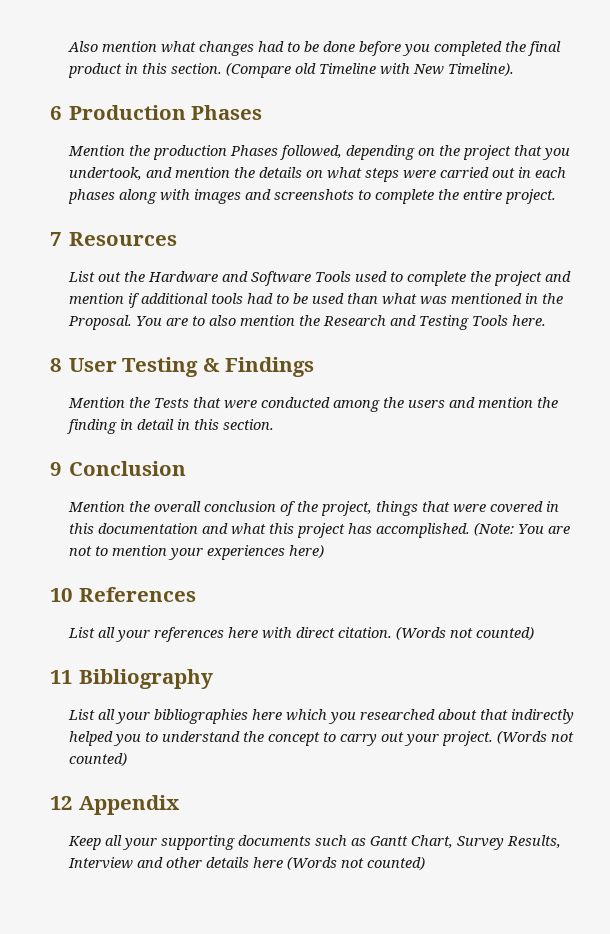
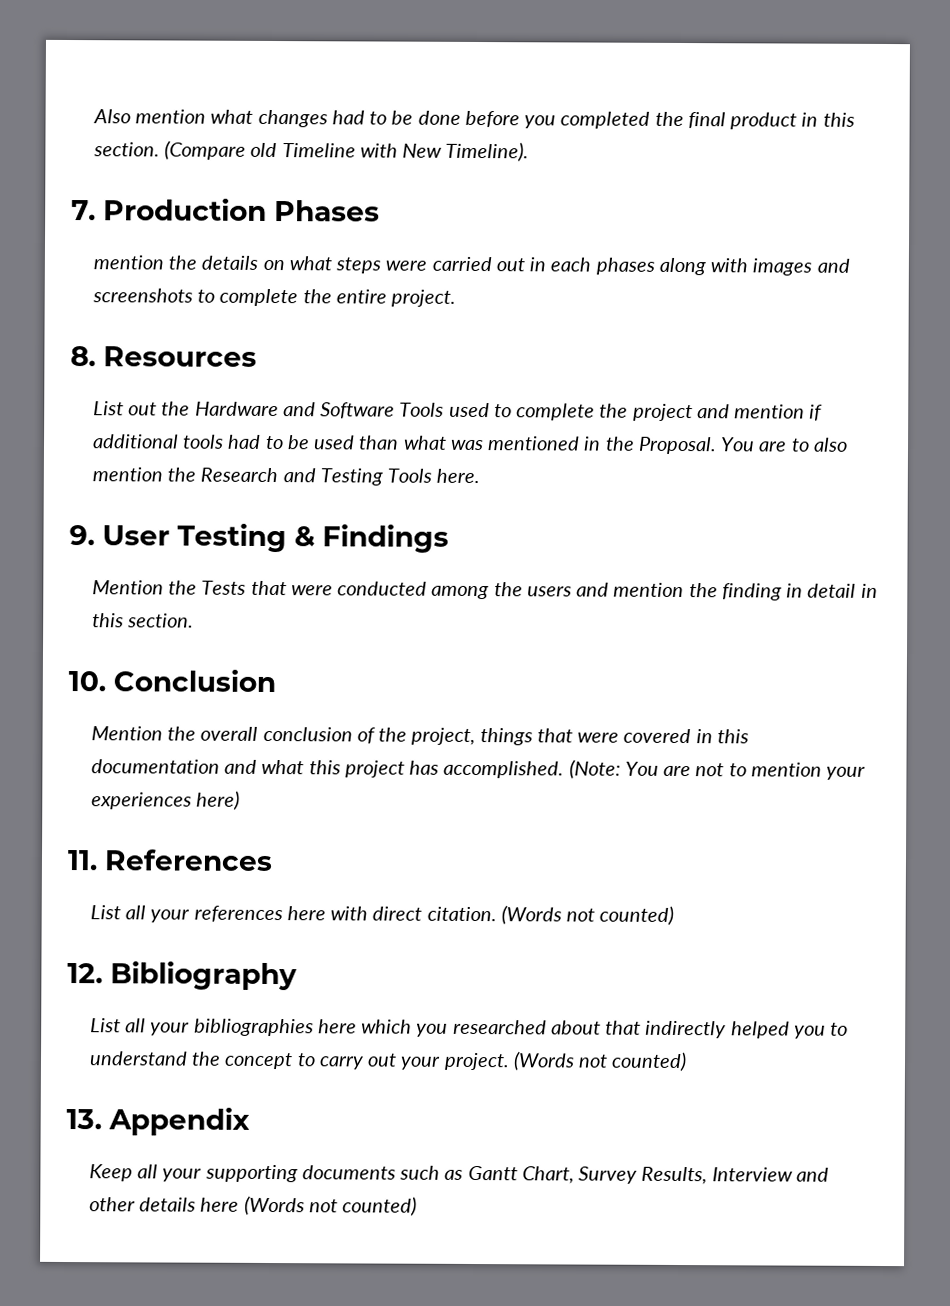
- 6 Production Phases
+ 7. Production Phases
- Mention the production Phases followed, depending on the project that you undertook, and mention the details on what steps were carried out in each phases along with images and screenshots to complete the entire project.
+ mention the details on what steps were carried out in each phases along with images and screenshots to complete the entire project.
- 7 Resources
+ 8. Resources
- 8 User Testing & Findings
+ 9. User Testing & Findings
- 9 Conclusion
+ 10. Conclusion
- 10 References
+ 11. References
- 11 Bibliography
+ 12. Bibliography
- 12 Appendix
+ 13. Appendix

